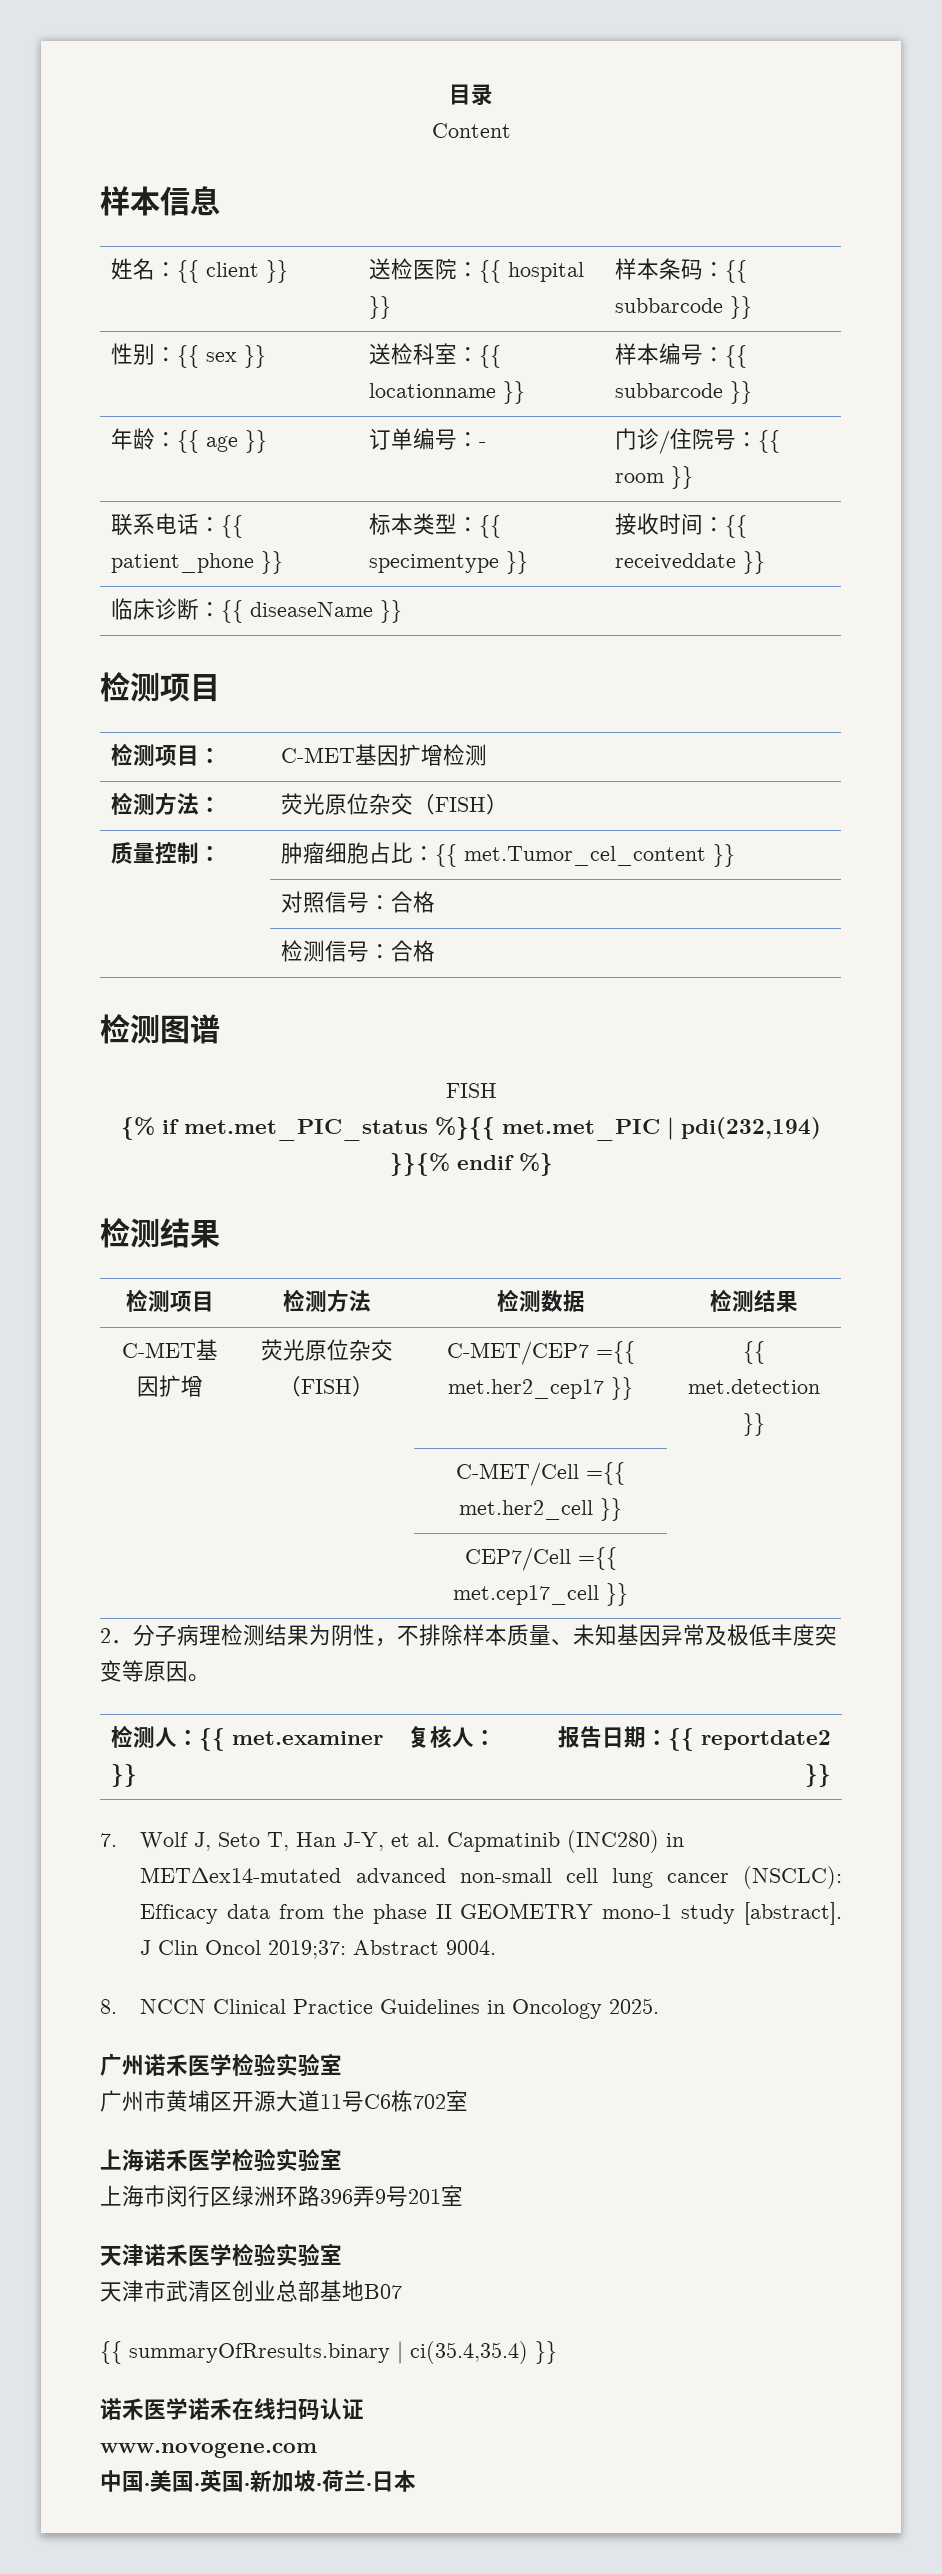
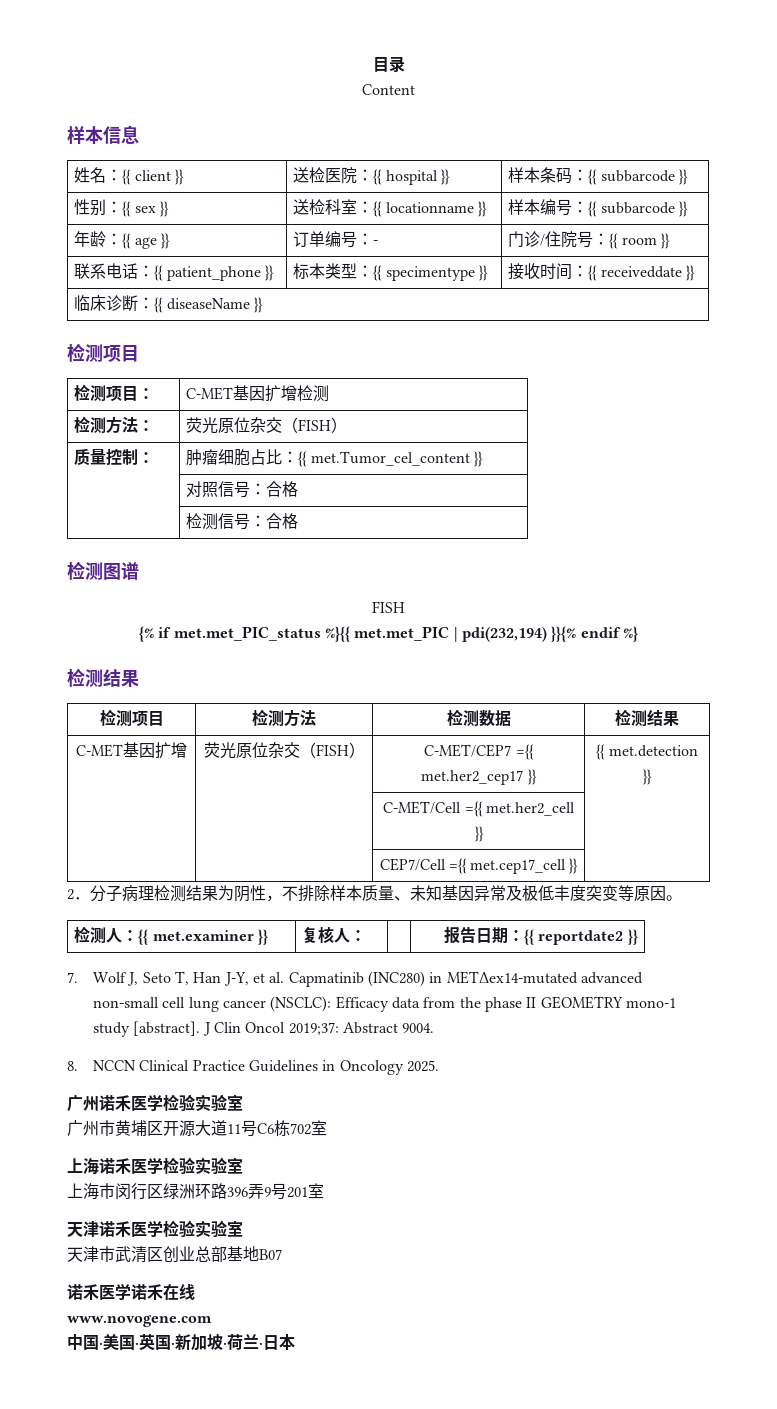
- {{ summaryOfRresults.binary | ci(35.4,35.4) }}
- 诺禾医学诺禾在线扫码认证
+ 诺禾医学诺禾在线

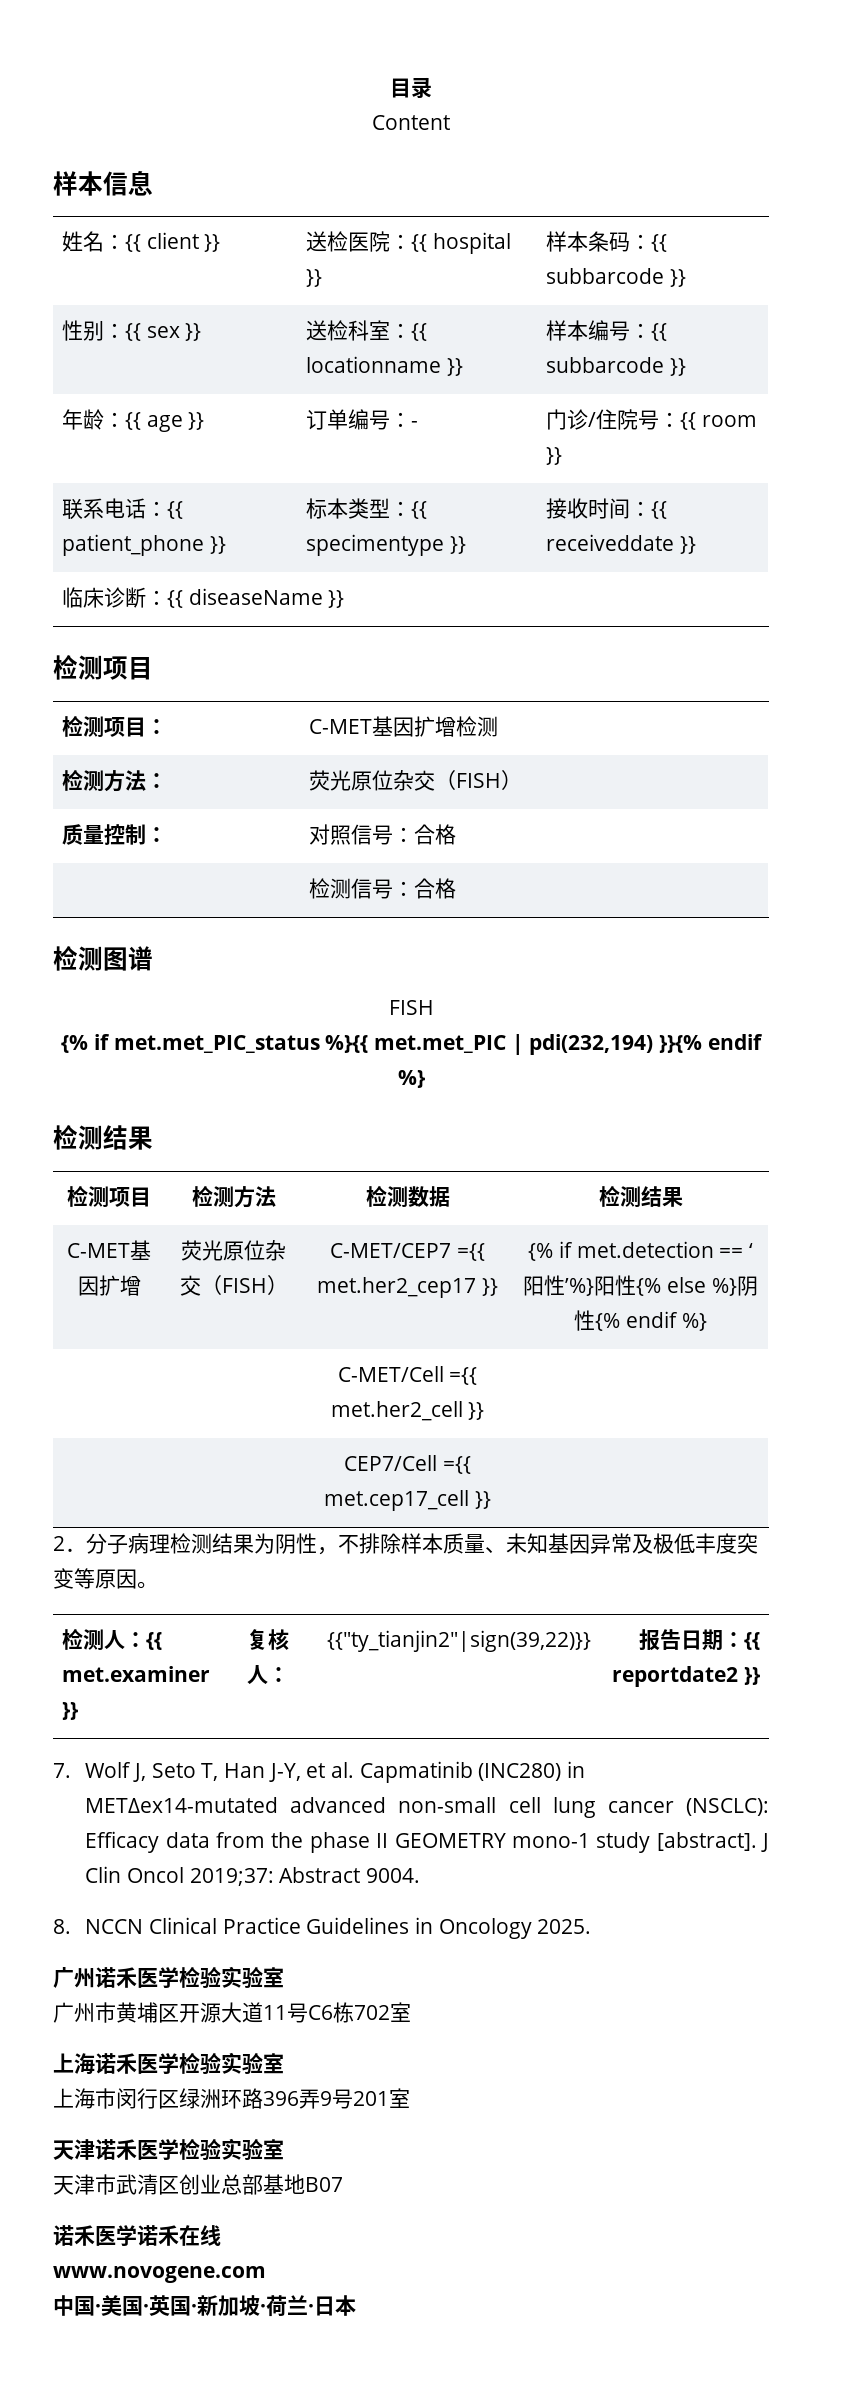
- 质量控制： | 肿瘤细胞占比：{{ met.Tumor_cel_content }}
- | 对照信号：合格
+ 质量控制： | 对照信号：合格
- C-MET基因扩增 | 荧光原位杂交（FISH） | C-MET/CEP7 ={{ met.her2_cep17 }} | {{ met.detection }}
+ C-MET基因扩增 | 荧光原位杂交（FISH） | C-MET/CEP7 ={{ met.her2_cep17 }} | {% if met.detection == ‘阳性’%}阳性{% else %}阴性{% endif %}
- 检测人：{{ met.examiner }} | 复核人： | | 报告日期：{{ reportdate2 }}
+ 检测人：{{ met.examiner }} | 复核人： | {{"ty_tianjin2"|sign(39,22)}} | 报告日期：{{ reportdate2 }}

